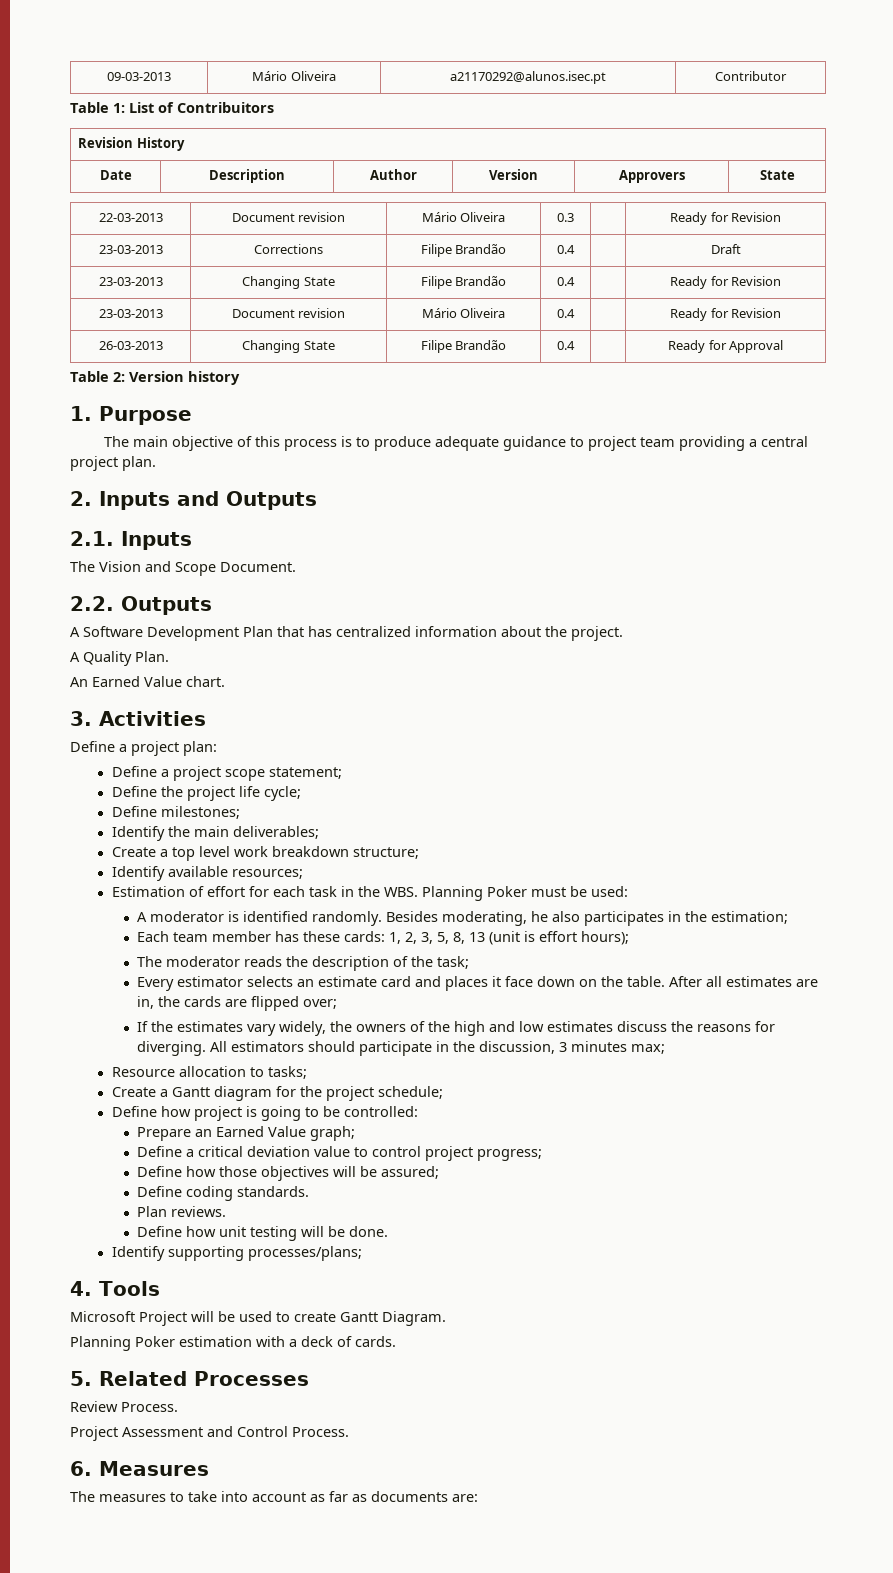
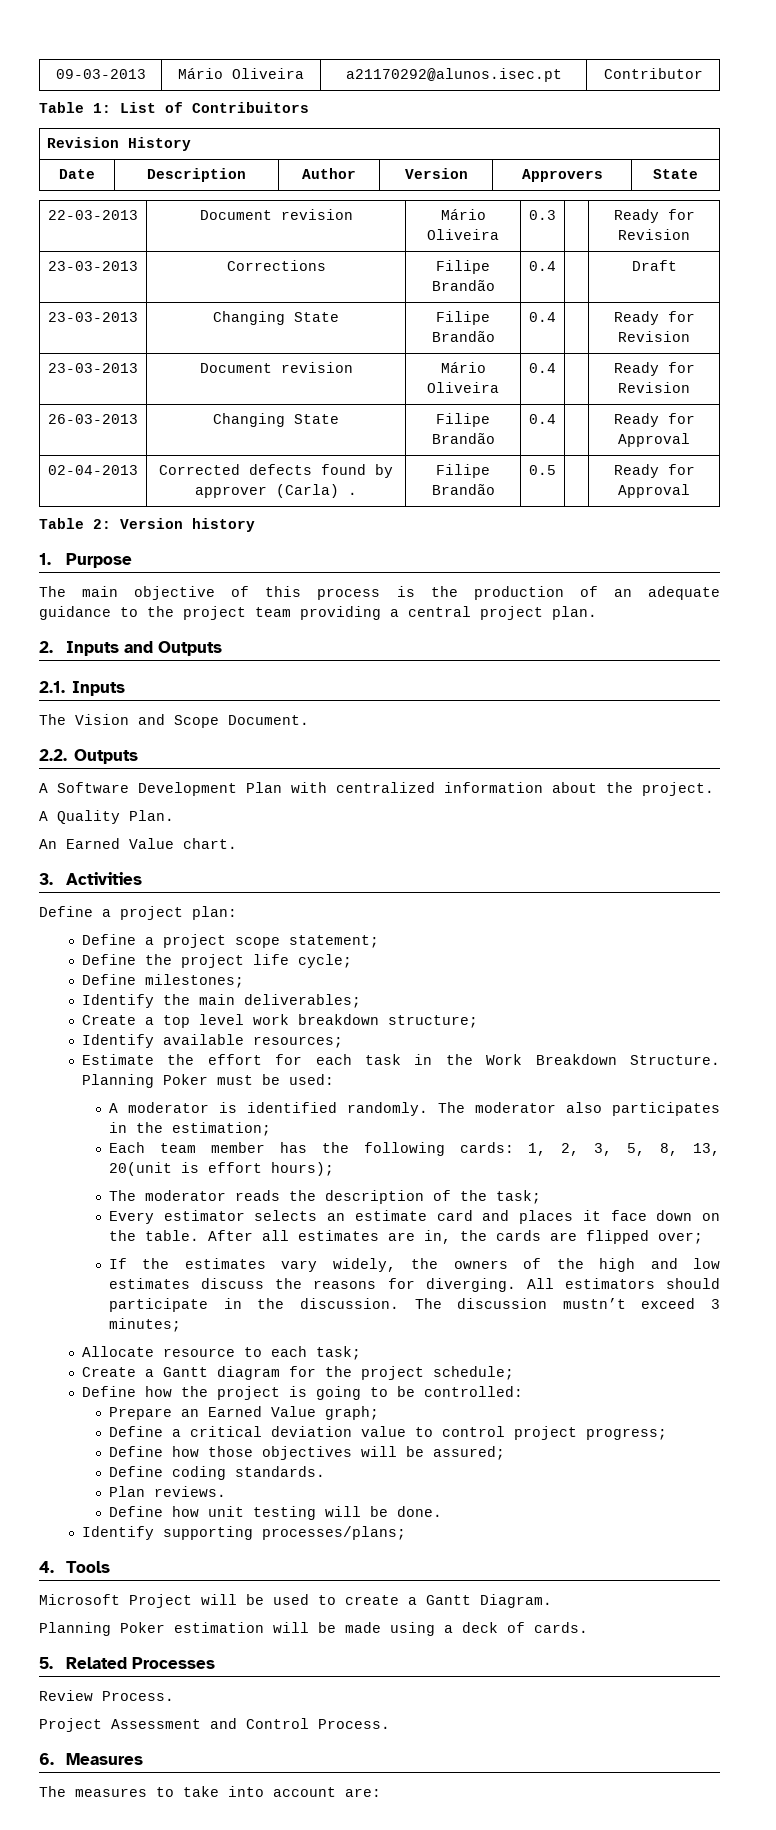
+ 02-04-2013 | Corrected defects found by approver (Carla) . | Filipe Brandão | 0.5 | | Ready for Approval
- The main objective of this process is to produce adequate guidance to project team providing a central project plan.
+ The main objective of this process is the production of an adequate guidance to the project team providing a central project plan.
- A Software Development Plan that has centralized information about the project.
+ A Software Development Plan with centralized information about the project.
- Estimation of effort for each task in the WBS. Planning Poker must be used:
+ Estimate the effort for each task in the Work Breakdown Structure. Planning Poker must be used:
- Besides moderating, he also participates in the estimation;
+ The moderator also participates in the estimation;
- Each team member has these cards: 1, 2, 3, 5, 8, 13 (unit is effort hours);
+ Each team member has the following cards: 1, 2, 3, 5, 8, 13, 20(unit is effort hours);
- All estimators should participate in the discussion, 3 minutes max;
- Resource allocation to tasks;
+ All estimators should participate in the discussion. The discussion mustn’t exceed 3 minutes;
+ Allocate resource to each task;
- Define how project is going to be controlled:
+ Define how the project is going to be controlled:
- Microsoft Project will be used to create Gantt Diagram.
+ Microsoft Project will be used to create a Gantt Diagram.
- Planning Poker estimation with a deck of cards.
+ Planning Poker estimation will be made using a deck of cards.
- The measures to take into account as far as documents are:
+ The measures to take into account are:

